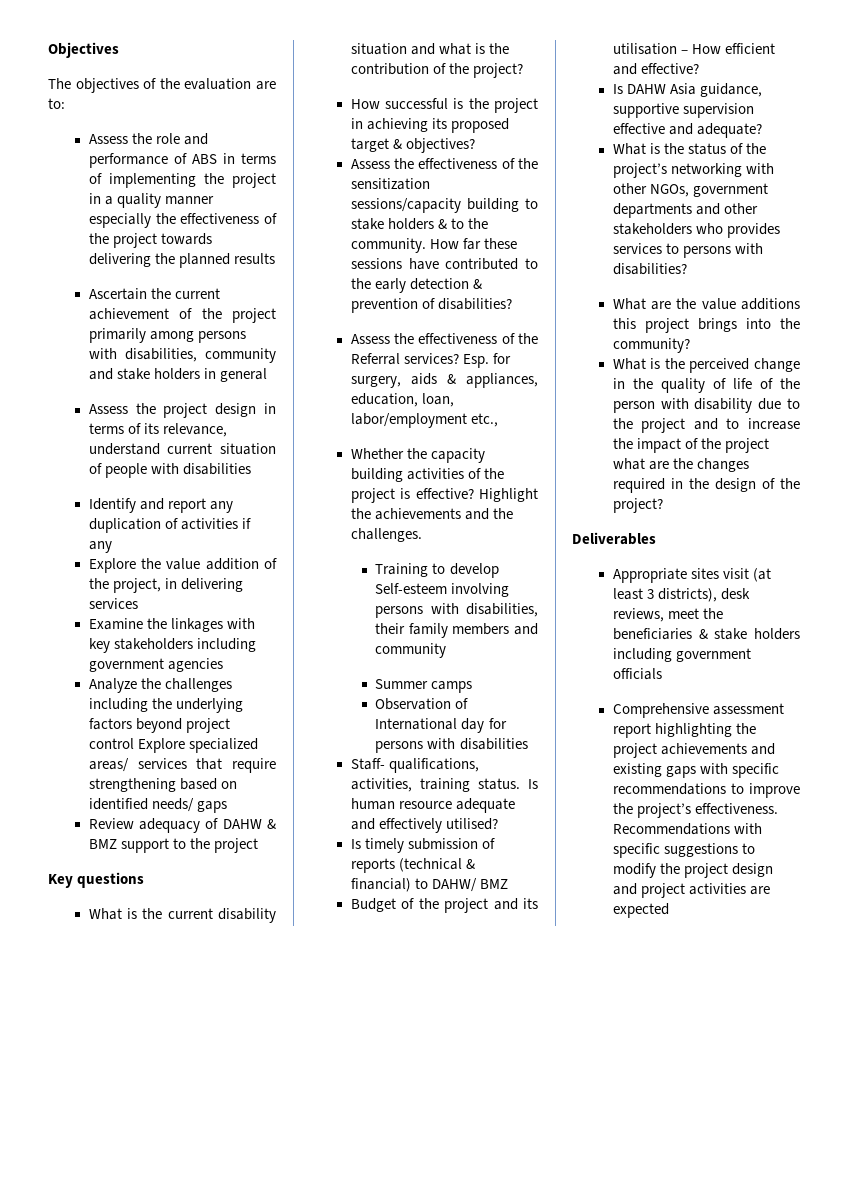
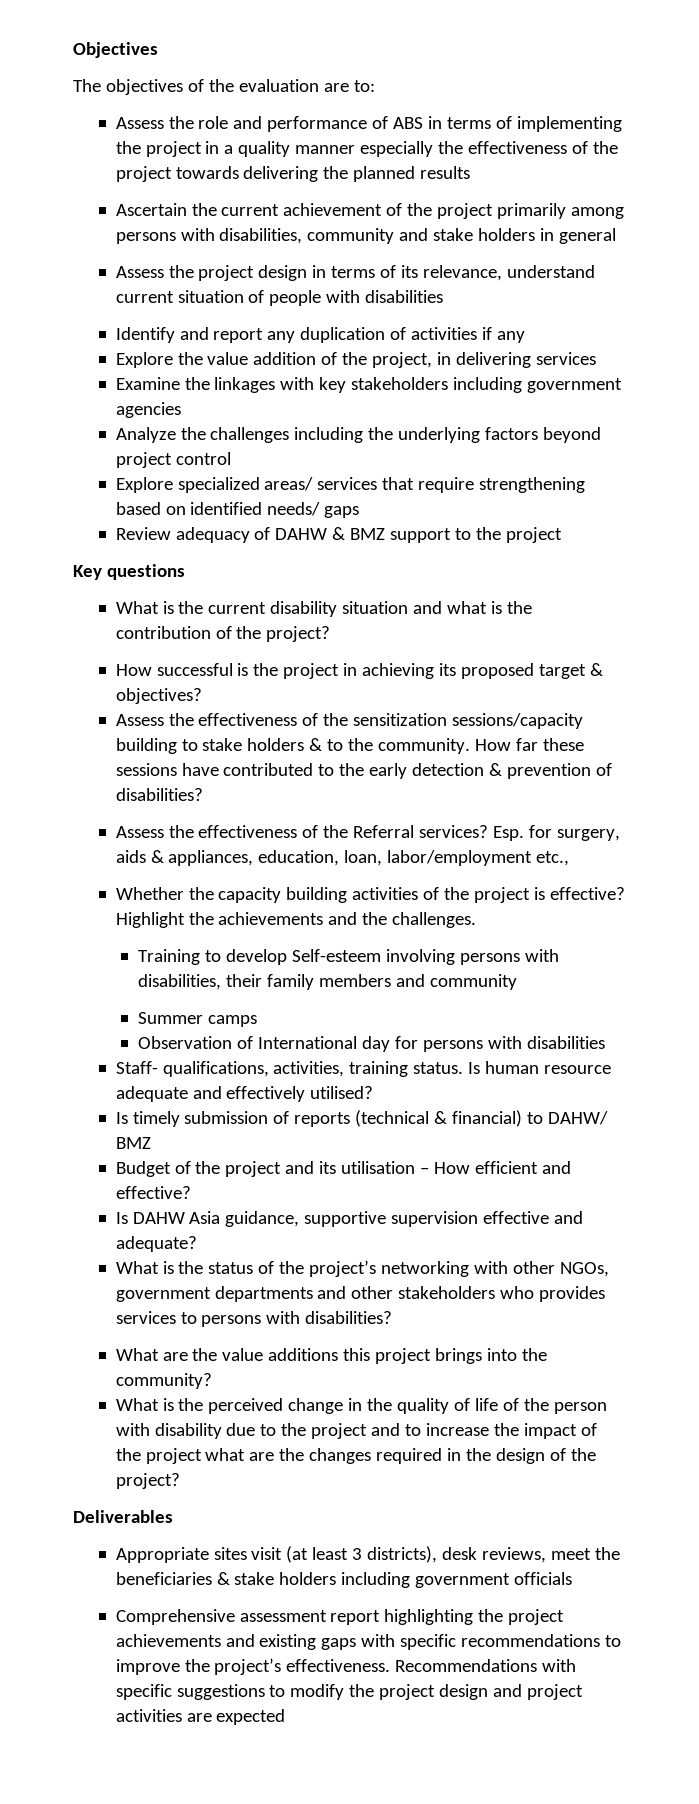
- Analyze the challenges including the underlying factors beyond project control Explore specialized areas/ services that require strengthening based on identified needs/ gaps
+ Analyze the challenges including the underlying factors beyond project control
+ Explore specialized areas/ services that require strengthening based on identified needs/ gaps

